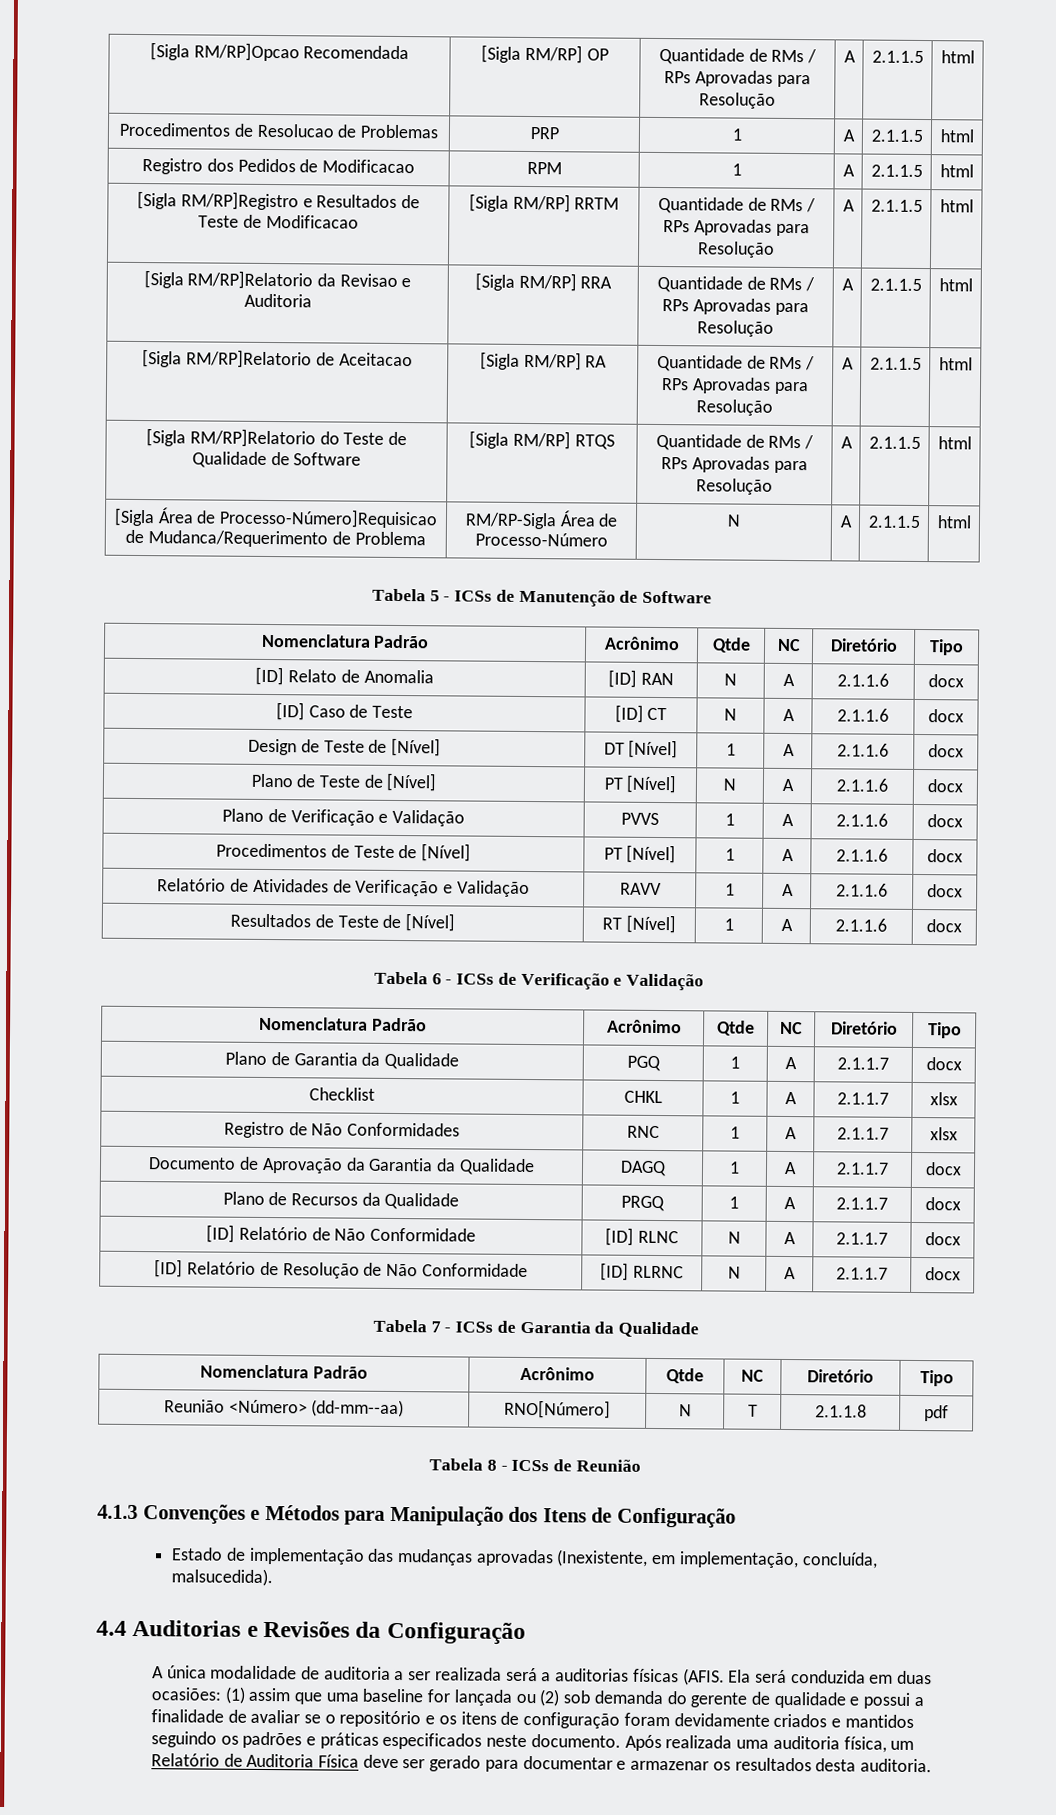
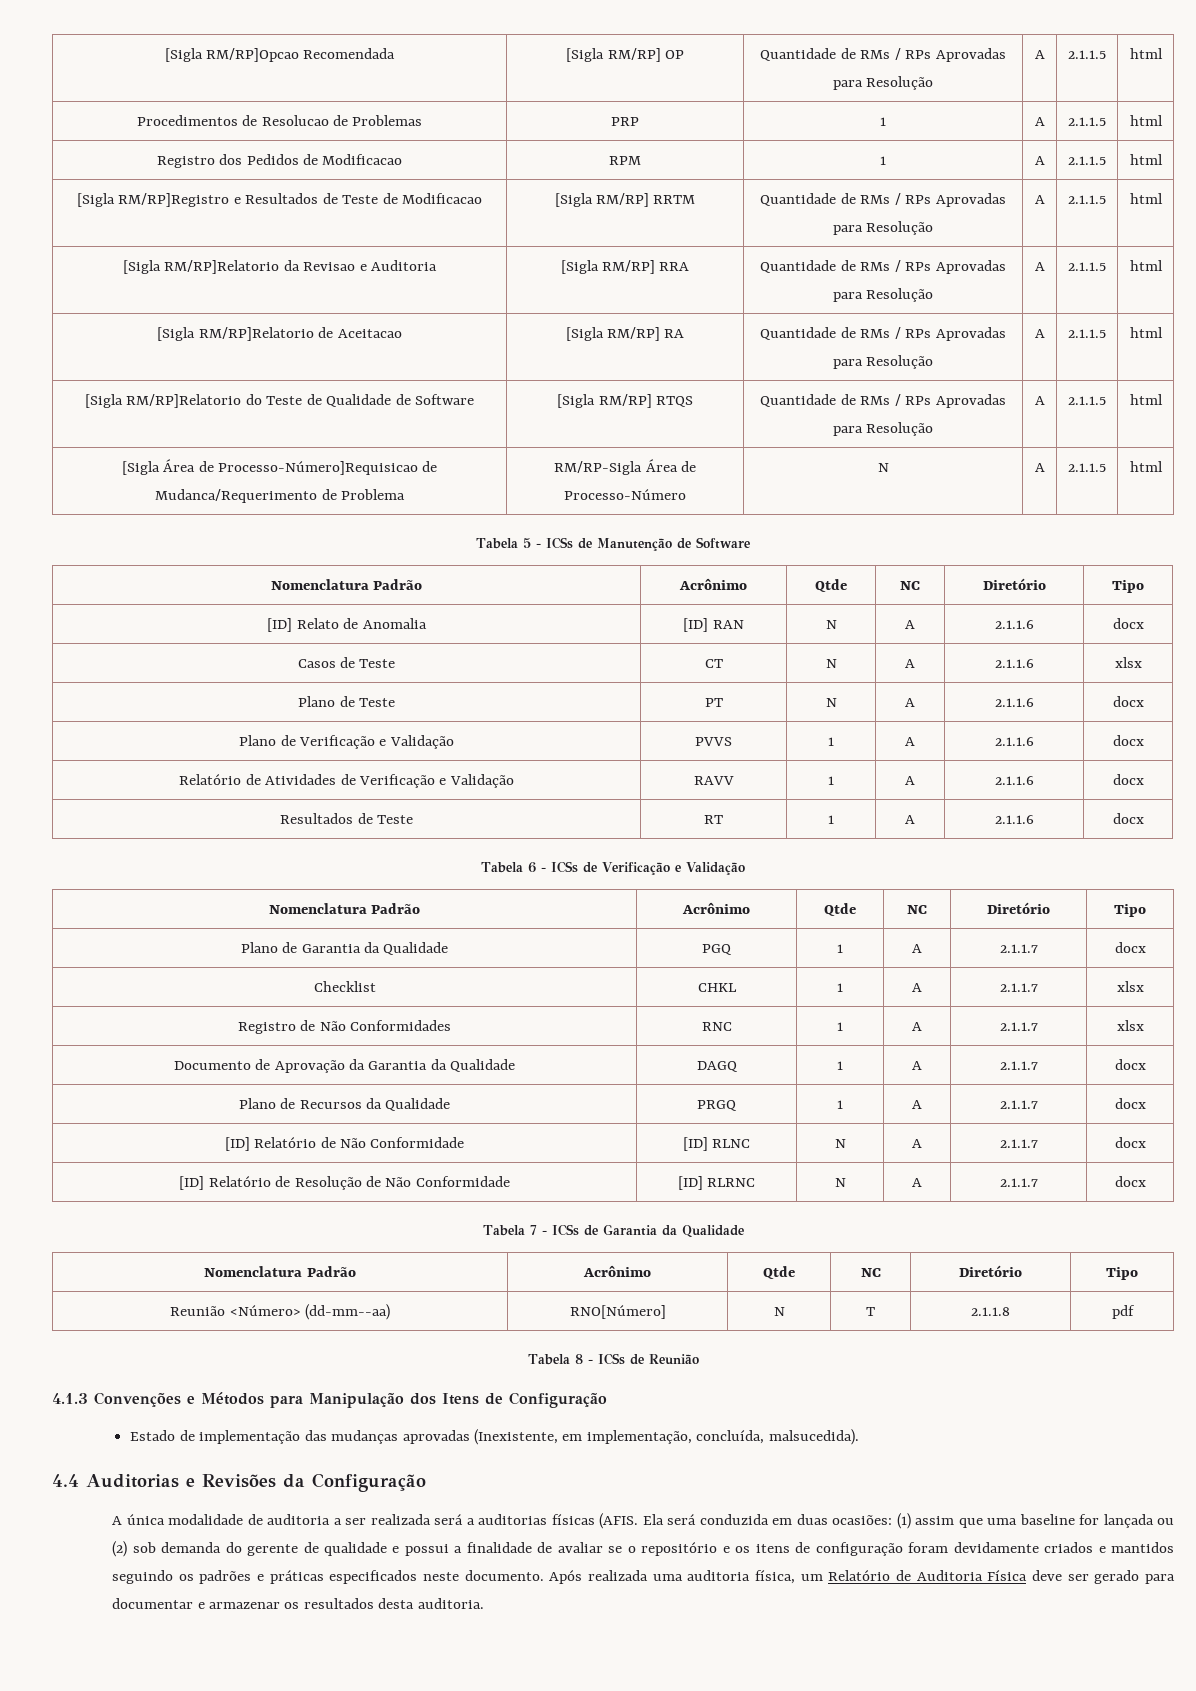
- [ID] Caso de Teste | [ID] CT | N | A | 2.1.1.6 | docx
- Design de Teste de [Nível] | DT [Nível] | 1 | A | 2.1.1.6 | docx
+ Casos de Teste | CT | N | A | 2.1.1.6 | xlsx
- Plano de Teste de [Nível] | PT [Nível] | N | A | 2.1.1.6 | docx
+ Plano de Teste | PT | N | A | 2.1.1.6 | docx
- Procedimentos de Teste de [Nível] | PT [Nível] | 1 | A | 2.1.1.6 | docx
- Resultados de Teste de [Nível] | RT [Nível] | 1 | A | 2.1.1.6 | docx
+ Resultados de Teste | RT | 1 | A | 2.1.1.6 | docx

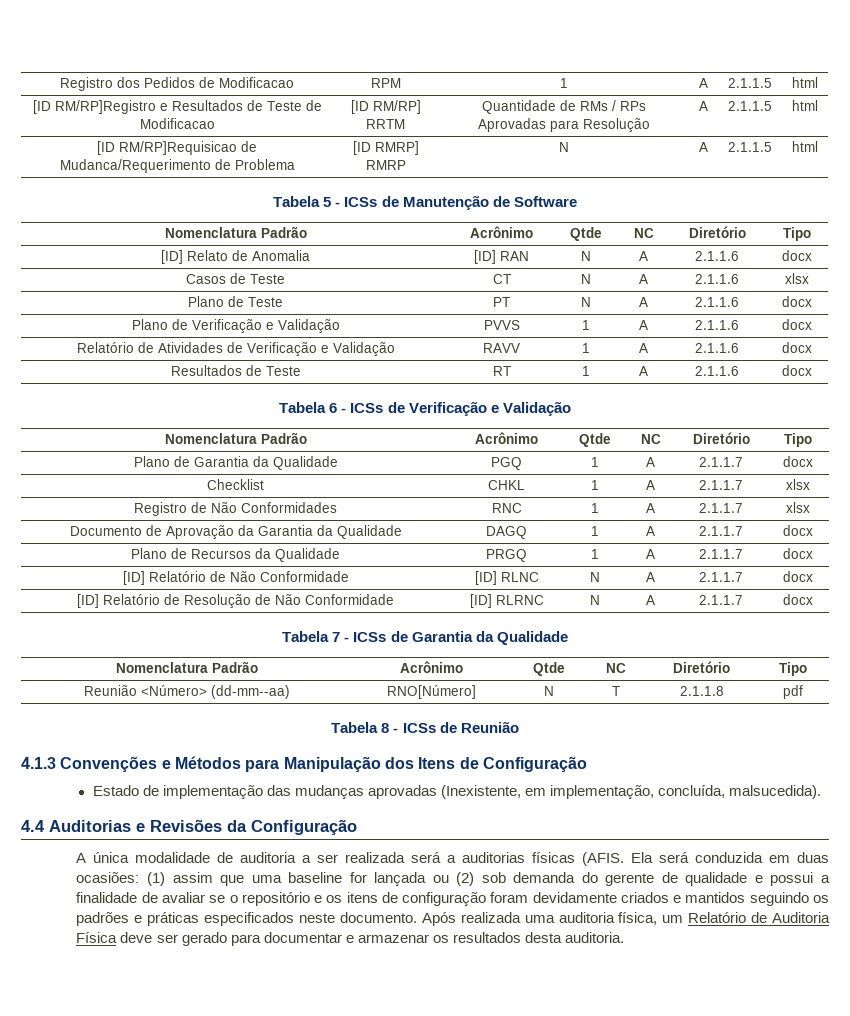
- [Sigla RM/RP]Opcao Recomendada | [Sigla RM/RP] OP | Quantidade de RMs / RPs Aprovadas para Resolução | A | 2.1.1.5 | html
- Procedimentos de Resolucao de Problemas | PRP | 1 | A | 2.1.1.5 | html
- [Sigla RM/RP]Registro e Resultados de Teste de Modificacao | [Sigla RM/RP] RRTM | Quantidade de RMs / RPs Aprovadas para Resolução | A | 2.1.1.5 | html
+ [ID RM/RP]Registro e Resultados de Teste de Modificacao | [ID RM/RP] RRTM | Quantidade de RMs / RPs Aprovadas para Resolução | A | 2.1.1.5 | html
- [Sigla RM/RP]Relatorio da Revisao e Auditoria | [Sigla RM/RP] RRA | Quantidade de RMs / RPs Aprovadas para Resolução | A | 2.1.1.5 | html
- [Sigla RM/RP]Relatorio de Aceitacao | [Sigla RM/RP] RA | Quantidade de RMs / RPs Aprovadas para Resolução | A | 2.1.1.5 | html
- [Sigla RM/RP]Relatorio do Teste de Qualidade de Software | [Sigla RM/RP] RTQS | Quantidade de RMs / RPs Aprovadas para Resolução | A | 2.1.1.5 | html
- [Sigla Área de Processo-Número]Requisicao de Mudanca/Requerimento de Problema | RM/RP-Sigla Área de Processo-Número | N | A | 2.1.1.5 | html
+ [ID RM/RP]Requisicao de Mudanca/Requerimento de Problema | [ID RMRP] RMRP | N | A | 2.1.1.5 | html

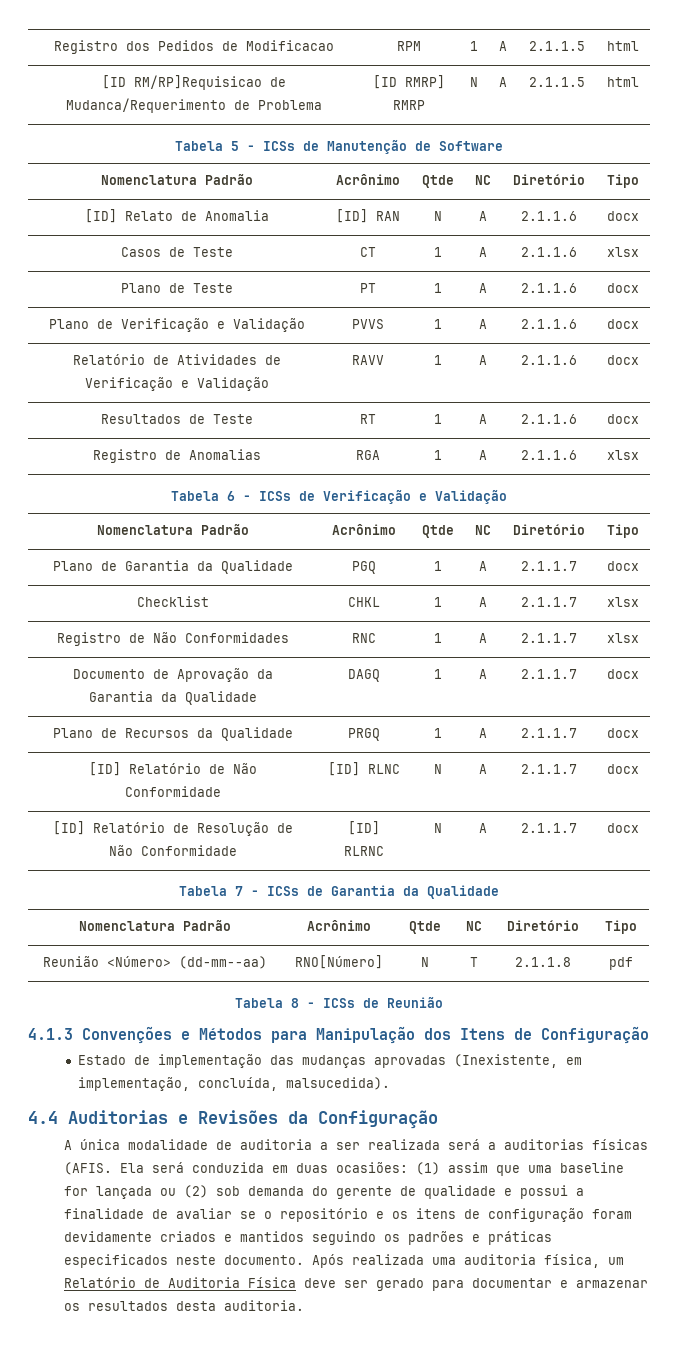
- [ID RM/RP]Registro e Resultados de Teste de Modificacao | [ID RM/RP] RRTM | Quantidade de RMs / RPs Aprovadas para Resolução | A | 2.1.1.5 | html
- Casos de Teste | CT | N | A | 2.1.1.6 | xlsx
+ Casos de Teste | CT | 1 | A | 2.1.1.6 | xlsx
- Plano de Teste | PT | N | A | 2.1.1.6 | docx
+ Plano de Teste | PT | 1 | A | 2.1.1.6 | docx
+ Registro de Anomalias | RGA | 1 | A | 2.1.1.6 | xlsx

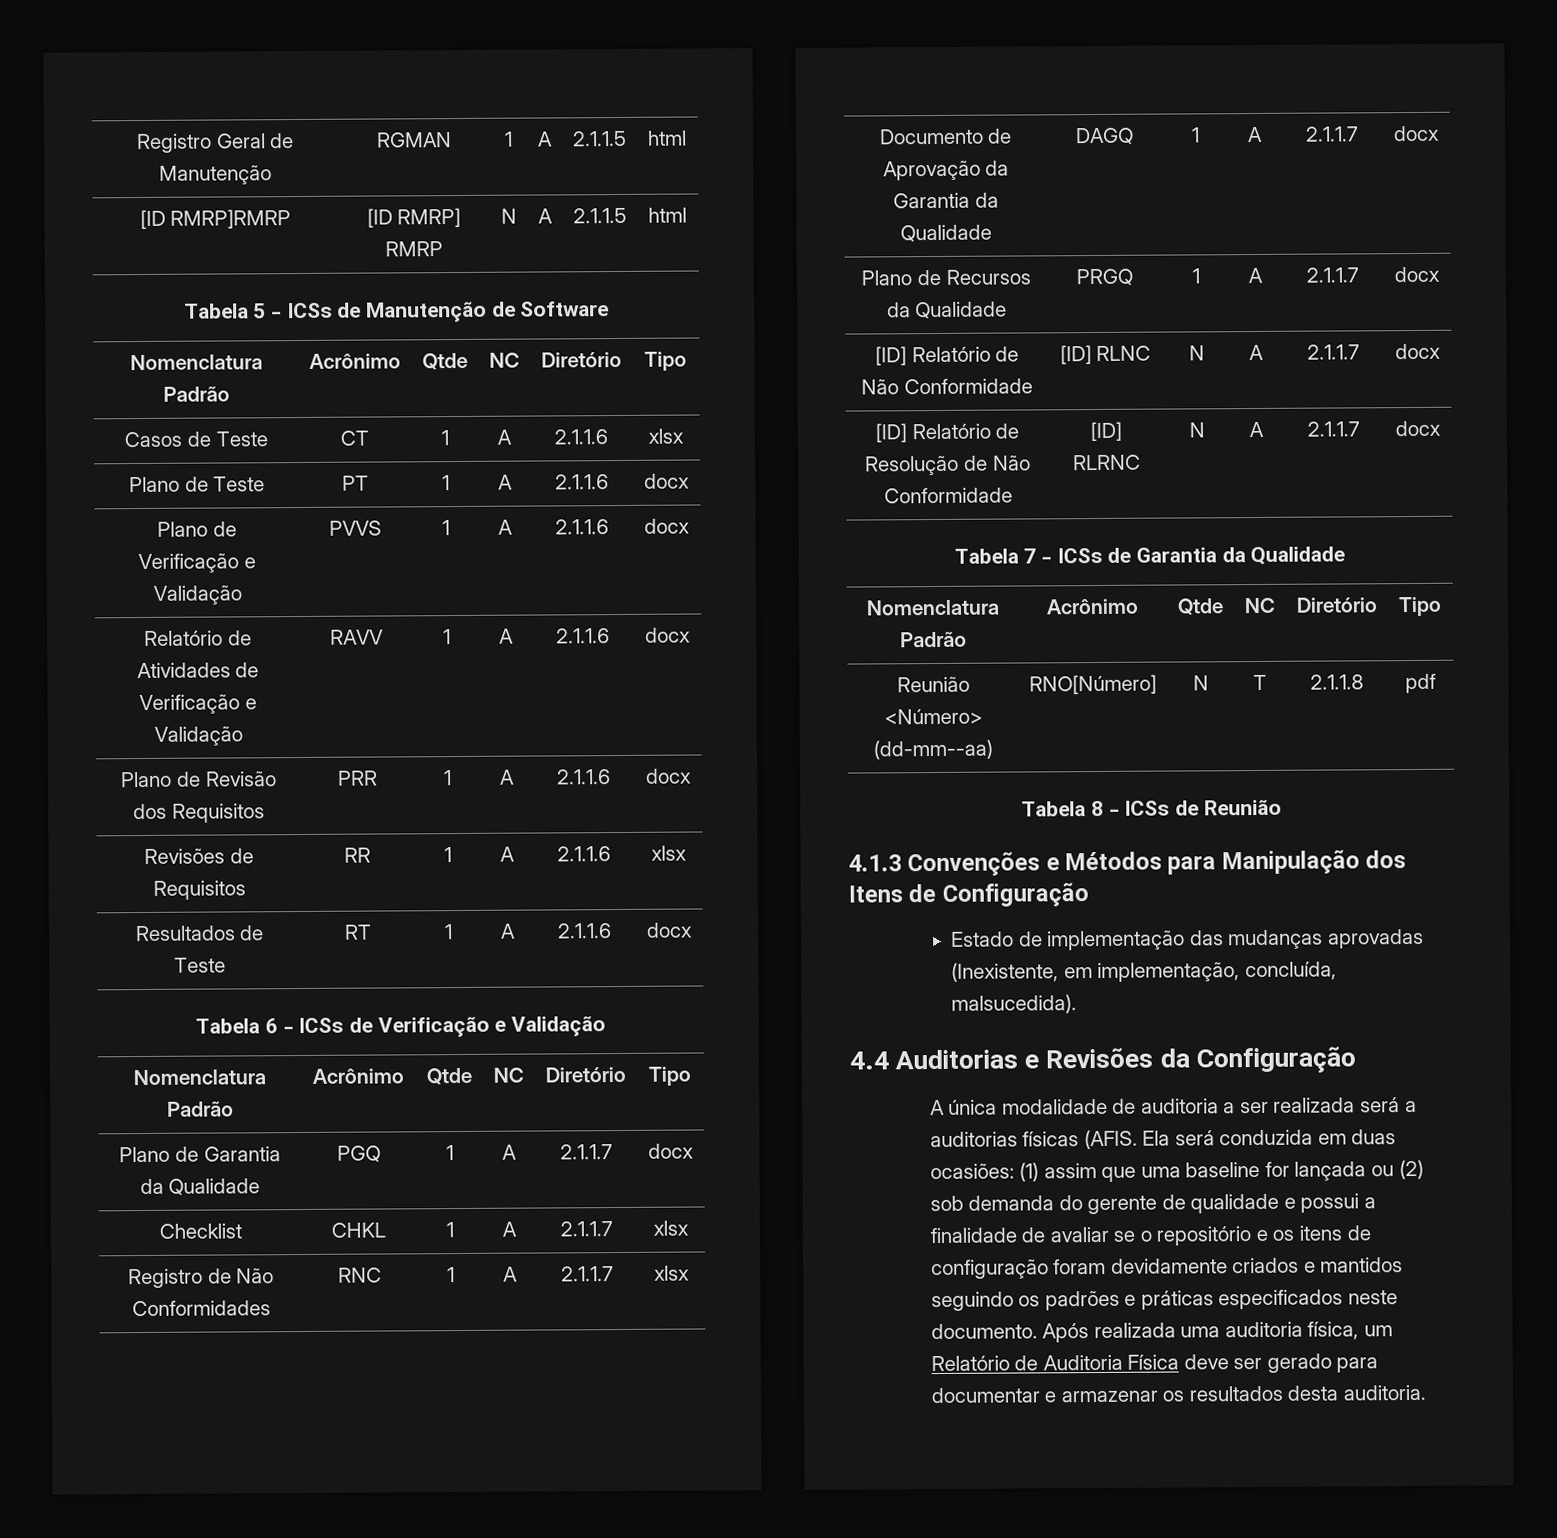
- Registro dos Pedidos de Modificacao | RPM | 1 | A | 2.1.1.5 | html
+ Registro Geral de Manutenção | RGMAN | 1 | A | 2.1.1.5 | html
- [ID RM/RP]Requisicao de Mudanca/Requerimento de Problema | [ID RMRP] RMRP | N | A | 2.1.1.5 | html
+ [ID RMRP]RMRP | [ID RMRP] RMRP | N | A | 2.1.1.5 | html
- [ID] Relato de Anomalia | [ID] RAN | N | A | 2.1.1.6 | docx
+ Plano de Revisão dos Requisitos | PRR | 1 | A | 2.1.1.6 | docx
+ Revisões de Requisitos | RR | 1 | A | 2.1.1.6 | xlsx
- Registro de Anomalias | RGA | 1 | A | 2.1.1.6 | xlsx

